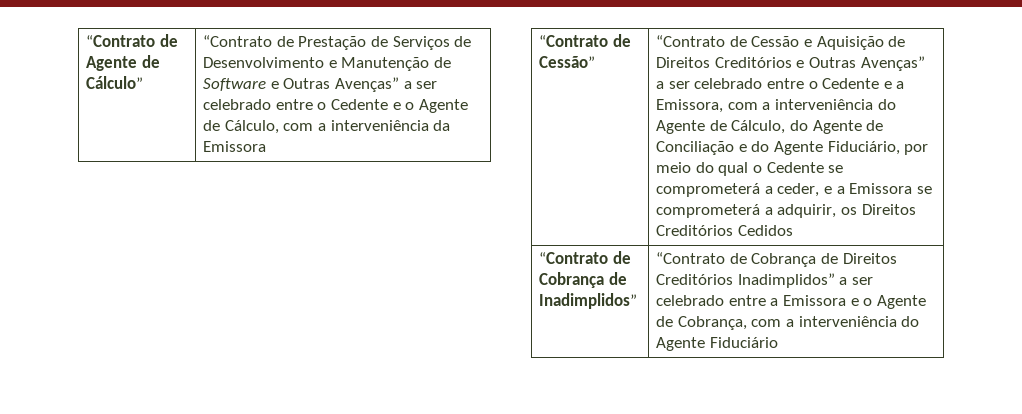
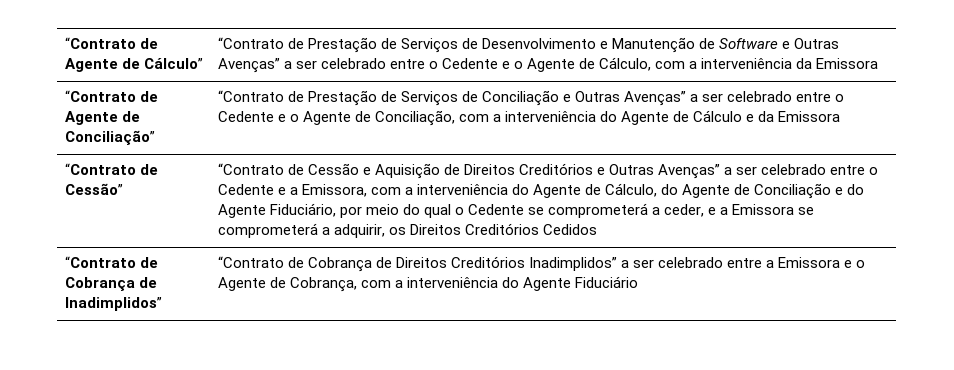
+ “Contrato de Agente de Conciliação” | “Contrato de Prestação de Serviços de Conciliação e Outras Avenças” a ser celebrado entre o Cedente e o Agente de Conciliação, com a interveniência do Agente de Cálculo e da Emissora

